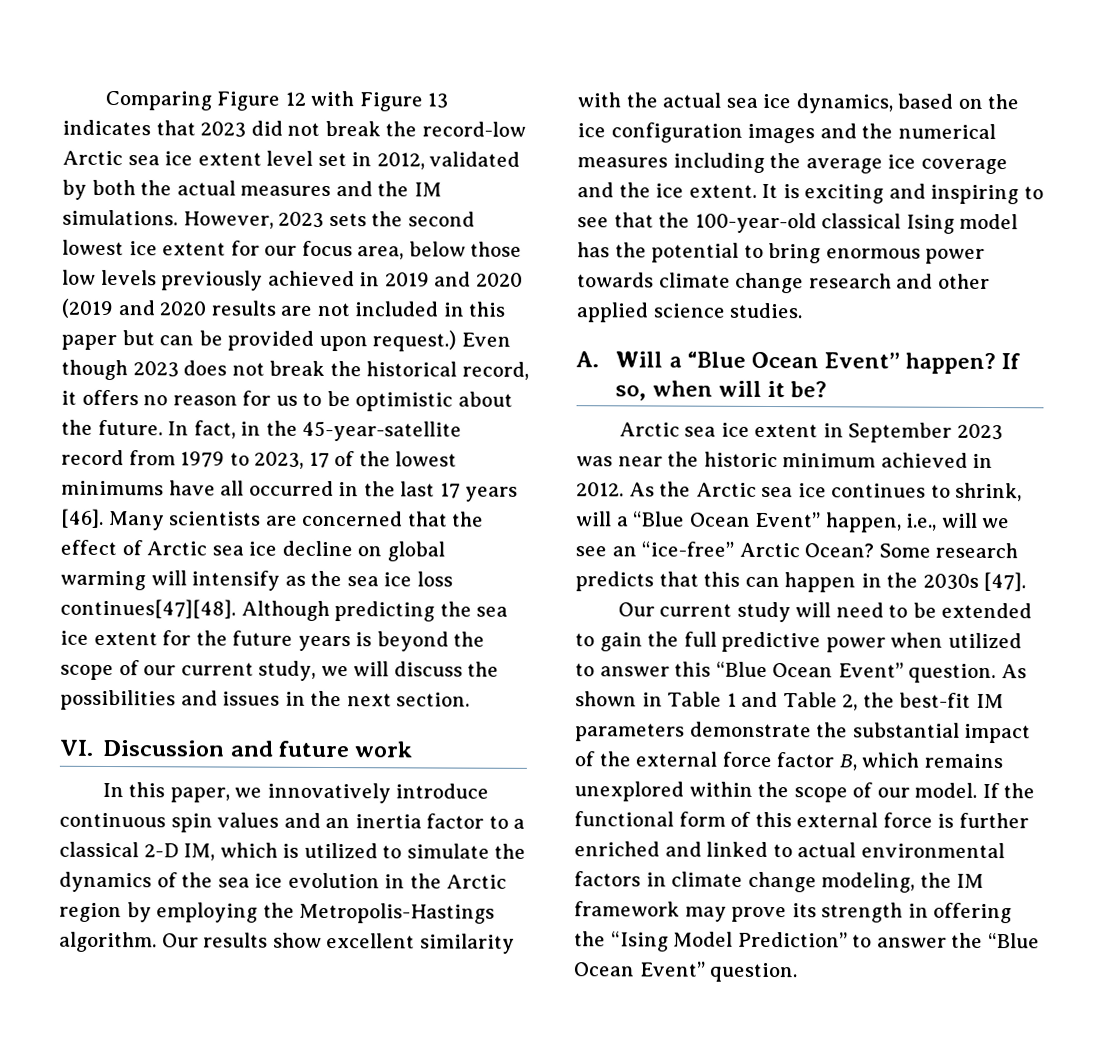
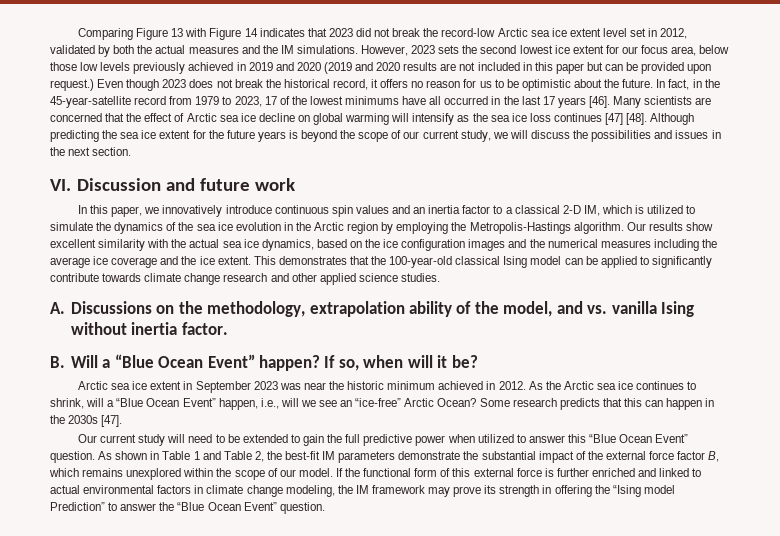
- Comparing Figure 12 with Figure 13 indicates that 2023 did not break the record-low Arctic sea ice extent level set in 2012, validated by both the actual measures and the IM simulations.
+ Comparing Figure 13 with Figure 14 indicates that 2023 did not break the record-low Arctic sea ice extent level set in 2012, validated by both the actual measures and the IM simulations.
- Many scientists are concerned that the effect of Arctic sea ice decline on global warming will intensify as the sea ice loss continues[47][48].
+ Many scientists are concerned that the effect of Arctic sea ice decline on global warming will intensify as the sea ice loss continues [47] [48].
- It is exciting and inspiring to see that the 100-year-old classical Ising model has the potential to bring enormous power towards climate change research and other applied science studies.
+ This demonstrates that the 100-year-old classical Ising model can be applied to significantly contribute towards climate change research and other applied science studies.
- A. Will a “Blue Ocean Event” happen?
+ A. Discussions on the methodology, extrapolation ability of the model, and vs. vanilla Ising without inertia factor.
+ B. Will a “Blue Ocean Event” happen?
- If the functional form of this external force is further enriched and linked to actual environmental factors in climate change modeling, the IM framework may prove its strength in offering the “Ising Model Prediction” to answer the “Blue Ocean Event” question.
+ If the functional form of this external force is further enriched and linked to actual environmental factors in climate change modeling, the IM framework may prove its strength in offering the “Ising model Prediction” to answer the “Blue Ocean Event” question.

